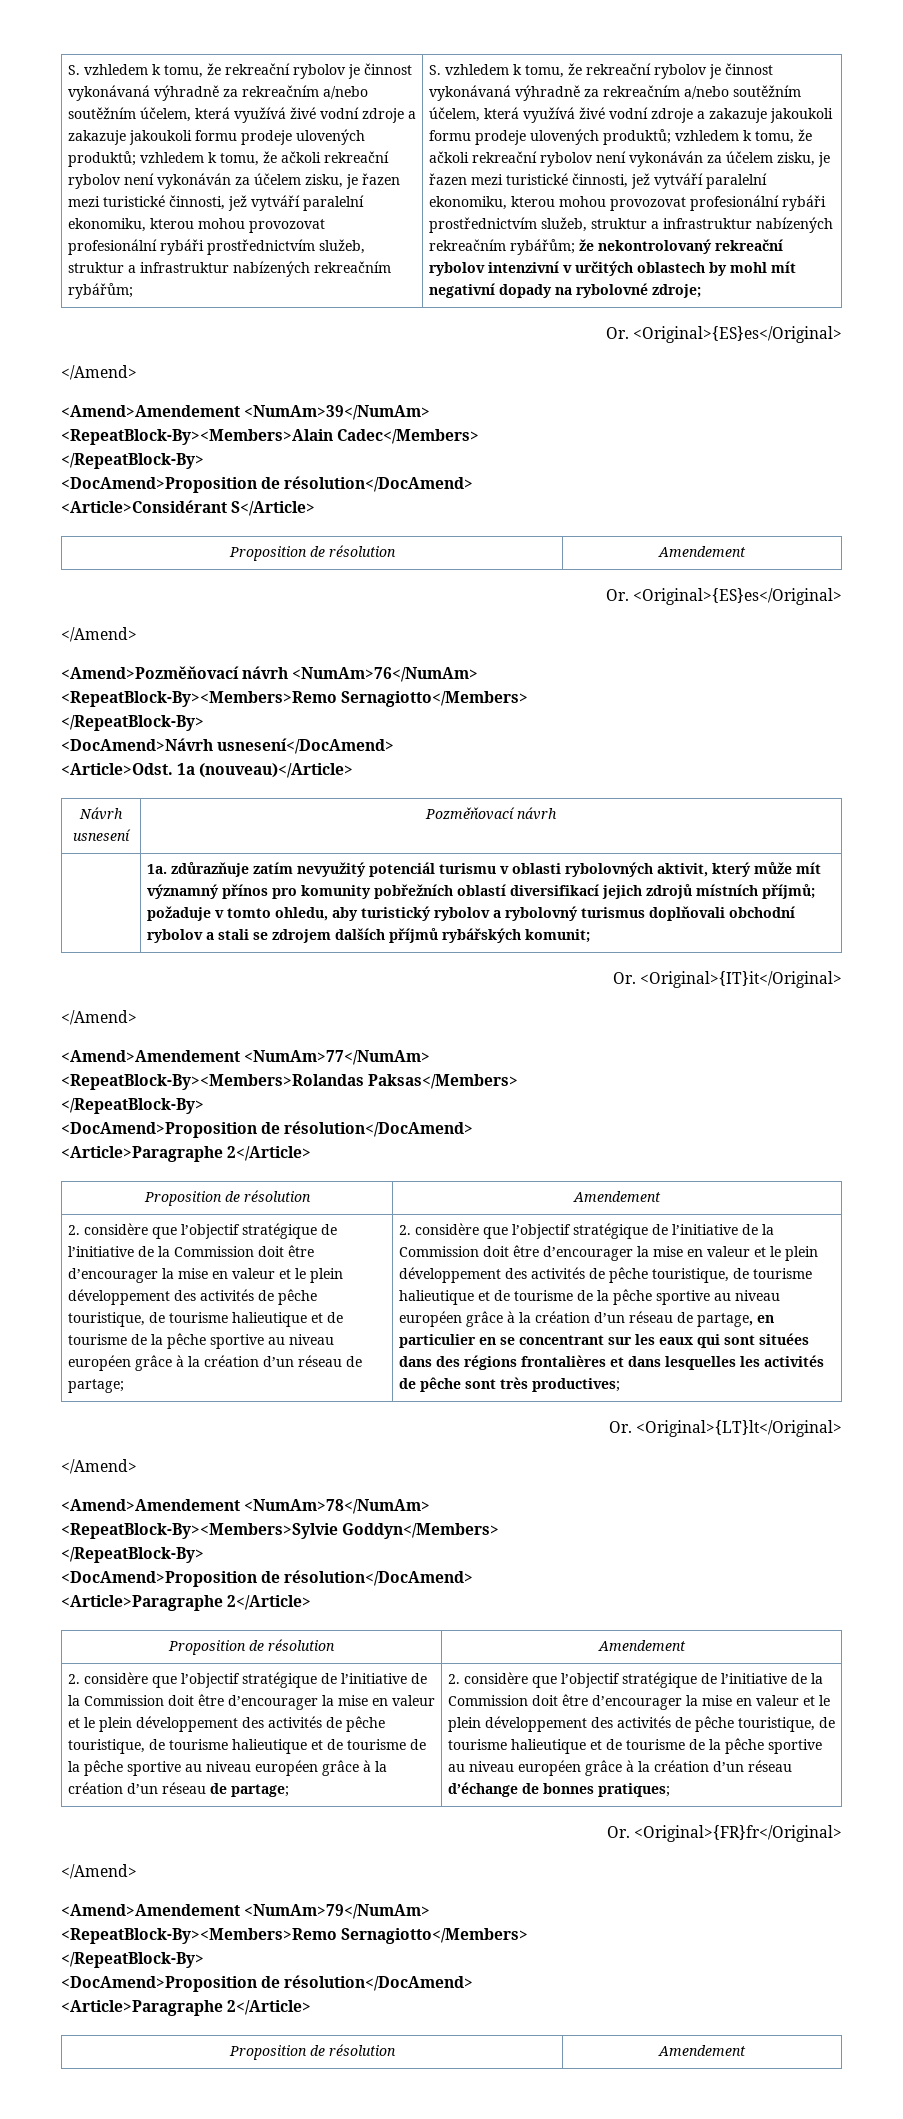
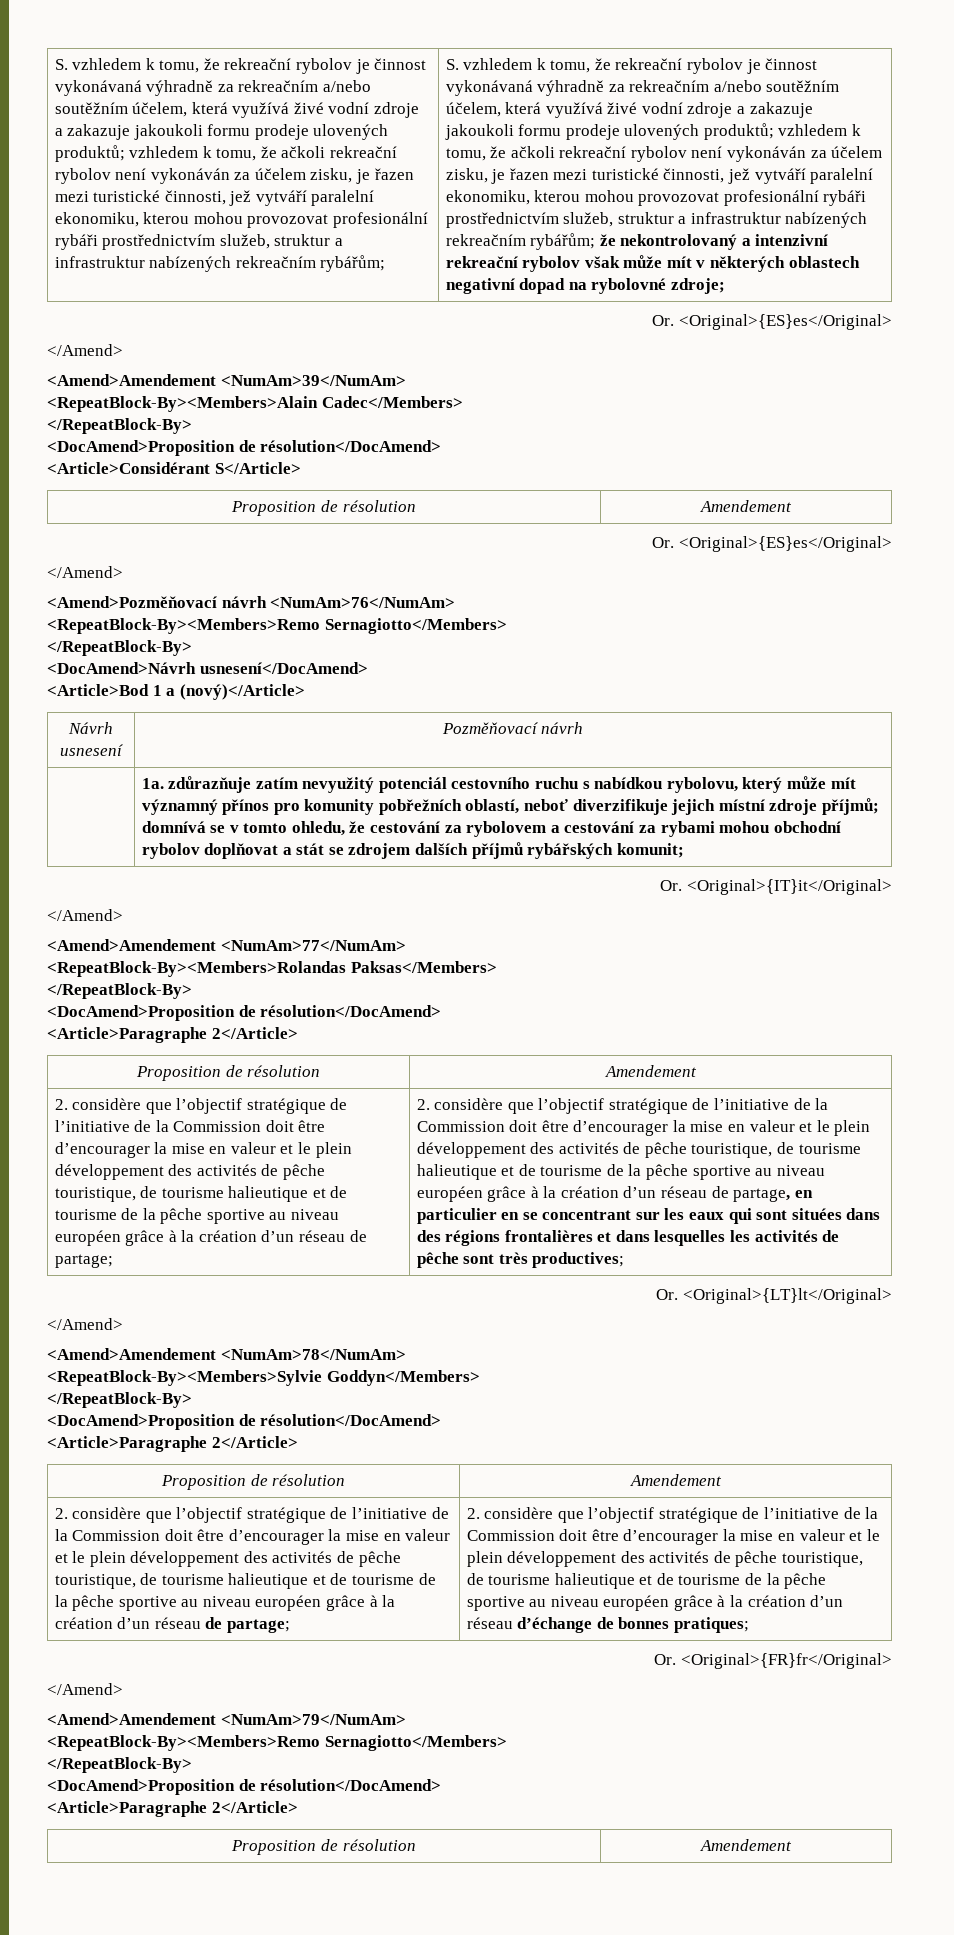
- že nekontrolovaný rekreační rybolov intenzivní v určitých oblastech by mohl mít negativní dopady na rybolovné zdroje;
+ že nekontrolovaný a intenzivní rekreační rybolov však může mít v některých oblastech negativní dopad na rybolovné zdroje;
- <Article>Odst. 1a (nouveau)</Article>
+ <Article>Bod 1 a (nový)</Article>
- 1a. zdůrazňuje zatím nevyužitý potenciál turismu v oblasti rybolovných aktivit, který může mít významný přínos pro komunity pobřežních oblastí diversifikací jejich zdrojů místních příjmů; požaduje v tomto ohledu, aby turistický rybolov a rybolovný turismus doplňovali obchodní rybolov a stali se zdrojem dalších příjmů rybářských komunit;
+ 1a. zdůrazňuje zatím nevyužitý potenciál cestovního ruchu s nabídkou rybolovu, který může mít významný přínos pro komunity pobřežních oblastí, neboť diverzifikuje jejich místní zdroje příjmů; domnívá se v tomto ohledu, že cestování za rybolovem a cestování za rybami mohou obchodní rybolov doplňovat a stát se zdrojem dalších příjmů rybářských komunit;

